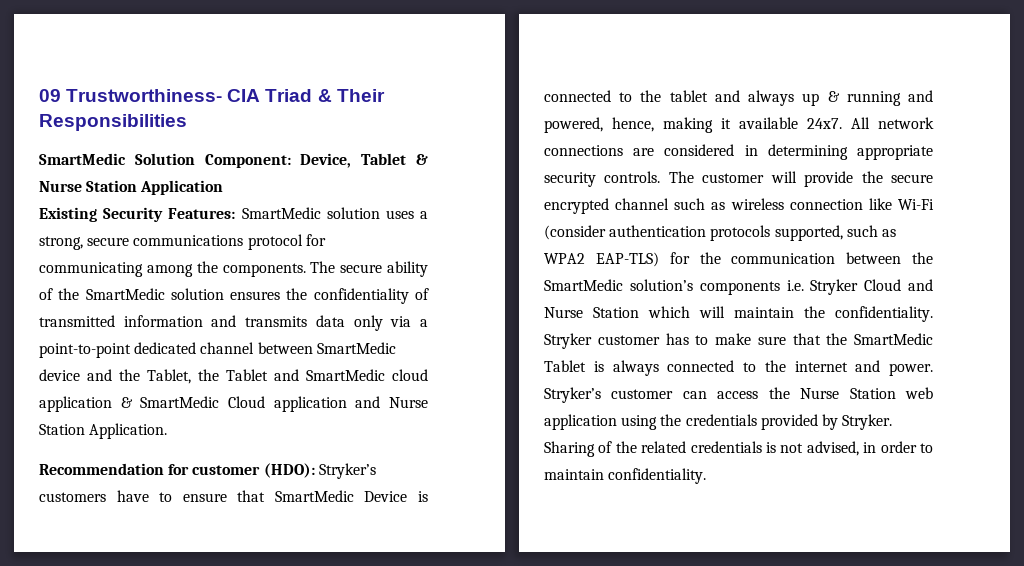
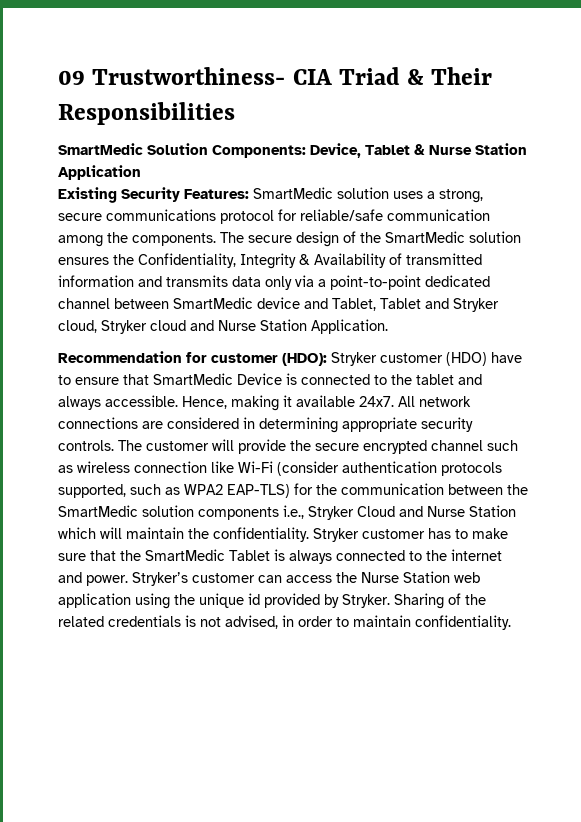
- SmartMedic Solution Component: Device, Tablet & Nurse Station Application
+ SmartMedic Solution Components: Device, Tablet & Nurse Station Application
- Existing Security Features: SmartMedic solution uses a strong, secure communications protocol for communicating among the components.
+ Existing Security Features: SmartMedic solution uses a strong, secure communications protocol for reliable/safe communication among the components.
- The secure ability of the SmartMedic solution ensures the confidentiality of transmitted information and transmits data only via a point-to-point dedicated channel between SmartMedic device and the Tablet, the Tablet and SmartMedic cloud application & SmartMedic Cloud application and Nurse Station Application.
+ The secure design of the SmartMedic solution ensures the Confidentiality, Integrity & Availability of transmitted information and transmits data only via a point-to-point dedicated channel between SmartMedic device and Tablet, Tablet and Stryker cloud, Stryker cloud and Nurse Station Application.
- Recommendation for customer (HDO): Stryker’s customers have to ensure that SmartMedic Device is connected to the tablet and always up & running and powered, hence, making it available 24x7.
+ Recommendation for customer (HDO): Stryker customer (HDO) have to ensure that SmartMedic Device is connected to the tablet and always accessible. Hence, making it available 24x7.
- The customer will provide the secure encrypted channel such as wireless connection like Wi-Fi (consider authentication protocols supported, such as WPA2 EAP-TLS) for the communication between the SmartMedic solution’s components i.e. Stryker Cloud and Nurse Station which will maintain the confidentiality.
+ The customer will provide the secure encrypted channel such as wireless connection like Wi-Fi (consider authentication protocols supported, such as WPA2 EAP-TLS) for the communication between the SmartMedic solution components i.e., Stryker Cloud and Nurse Station which will maintain the confidentiality.
- Stryker’s customer can access the Nurse Station web application using the credentials provided by Stryker.
+ Stryker’s customer can access the Nurse Station web application using the unique id provided by Stryker.

